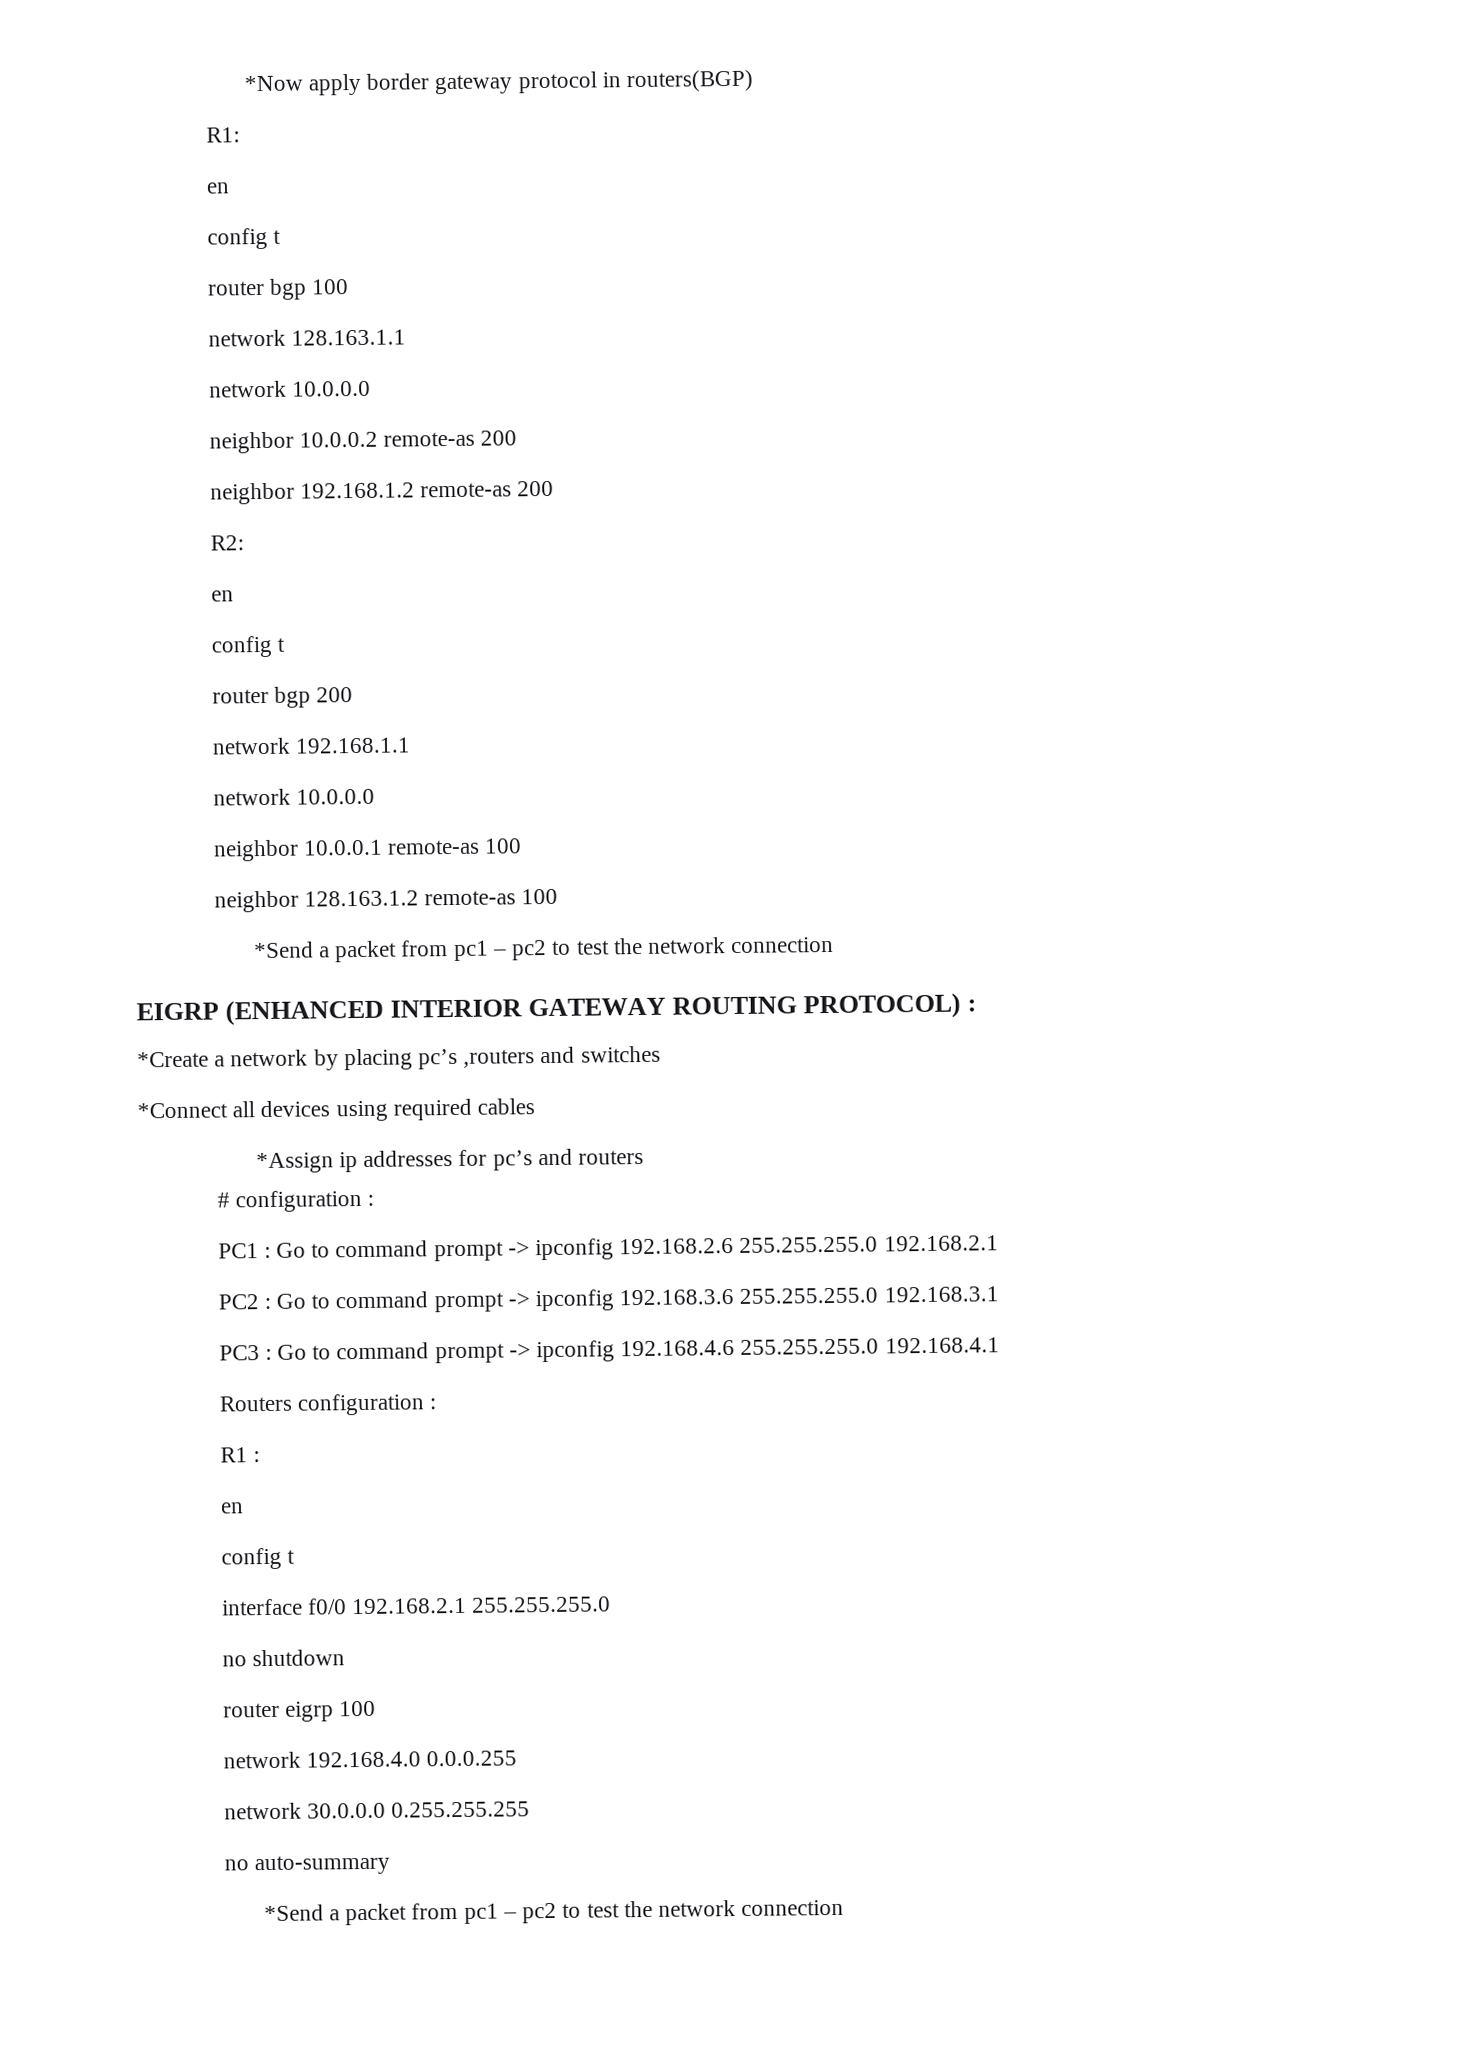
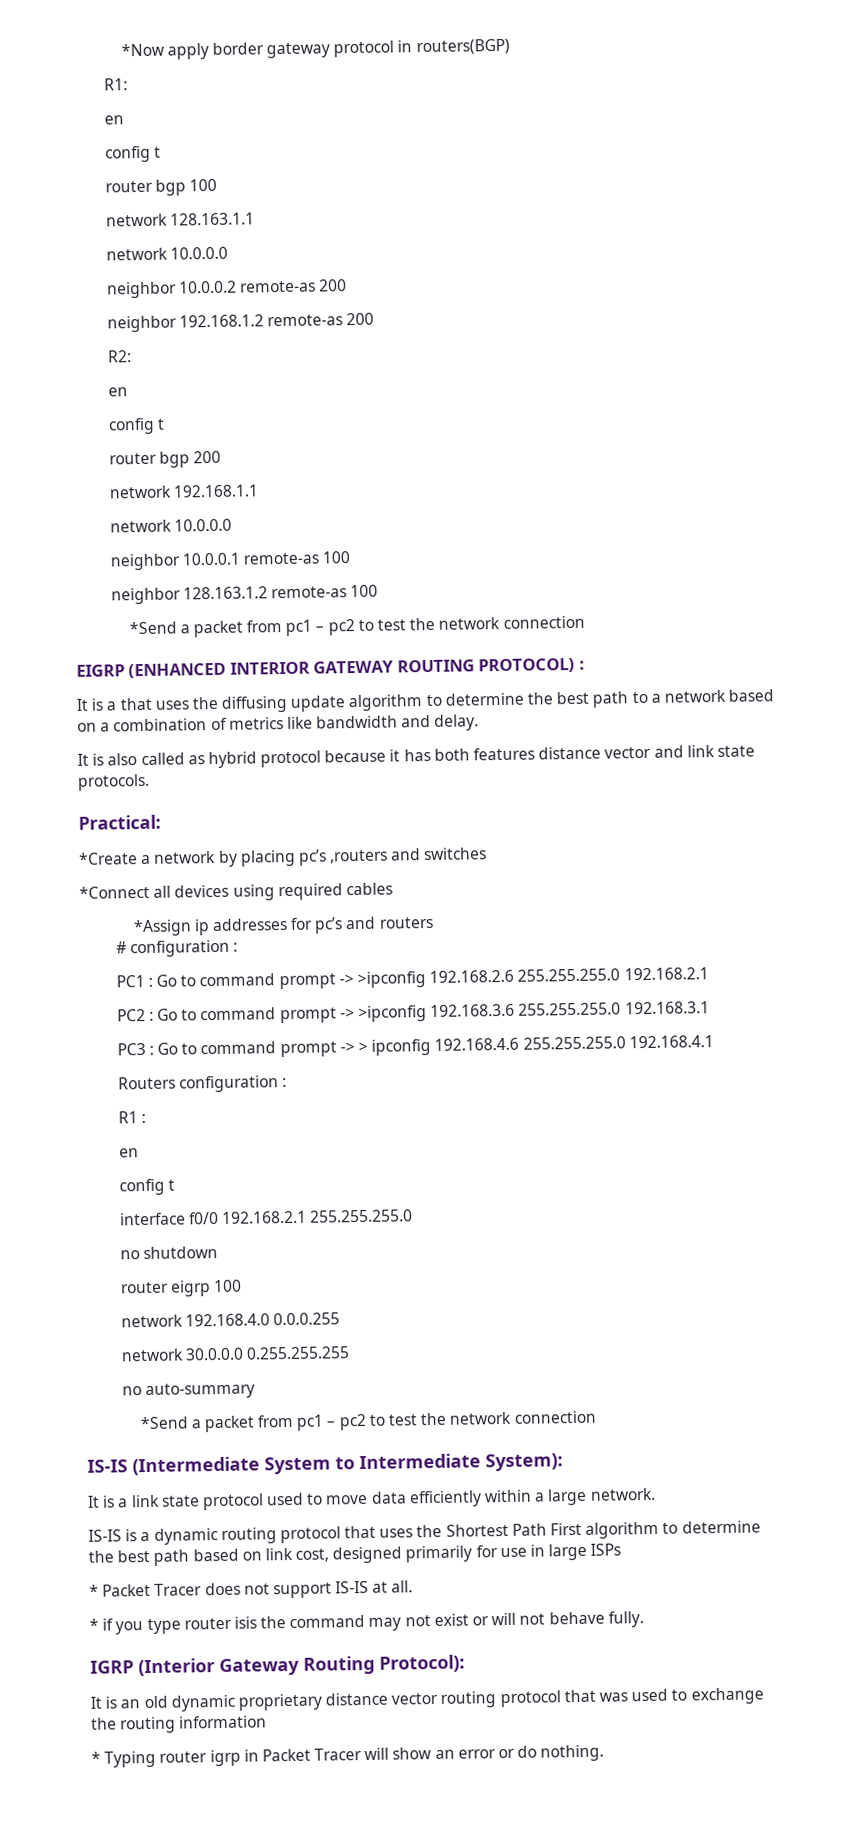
+ It is a that uses the diffusing update algorithm to determine the best path to a network based on a combination of metrics like bandwidth and delay.
+ It is also called as hybrid protocol because it has both features distance vector and link state protocols.
+ Practical:
- PC1 : Go to command prompt -> ipconfig 192.168.2.6 255.255.255.0 192.168.2.1
+ PC1 : Go to command prompt -> >ipconfig 192.168.2.6 255.255.255.0 192.168.2.1
- PC2 : Go to command prompt -> ipconfig 192.168.3.6 255.255.255.0 192.168.3.1
+ PC2 : Go to command prompt -> >ipconfig 192.168.3.6 255.255.255.0 192.168.3.1
- PC3 : Go to command prompt -> ipconfig 192.168.4.6 255.255.255.0 192.168.4.1
+ PC3 : Go to command prompt -> > ipconfig 192.168.4.6 255.255.255.0 192.168.4.1
+ IS-IS (Intermediate System to Intermediate System):
+ It is a link state protocol used to move data efficiently within a large network.
+ IS-IS is a dynamic routing protocol that uses the Shortest Path First algorithm to determine the best path based on link cost, designed primarily for use in large ISPs
+ * Packet Tracer does not support IS-IS at all.
+ * if you type router isis the command may not exist or will not behave fully.
+ IGRP (Interior Gateway Routing Protocol):
+ It is an old dynamic proprietary distance vector routing protocol that was used to exchange the routing information
+ * Typing router igrp in Packet Tracer will show an error or do nothing.

